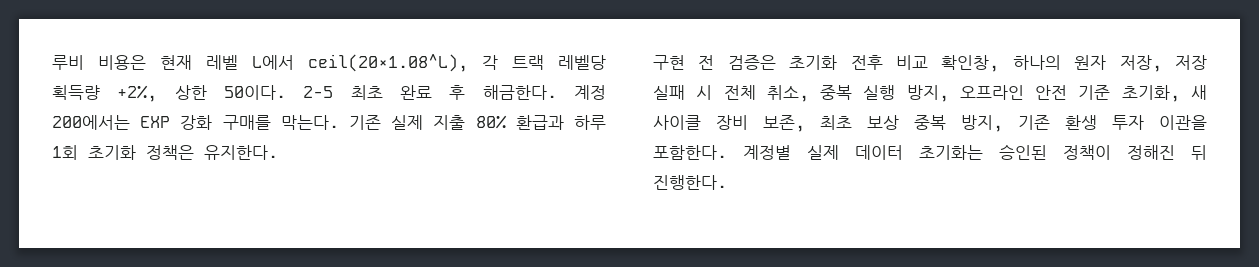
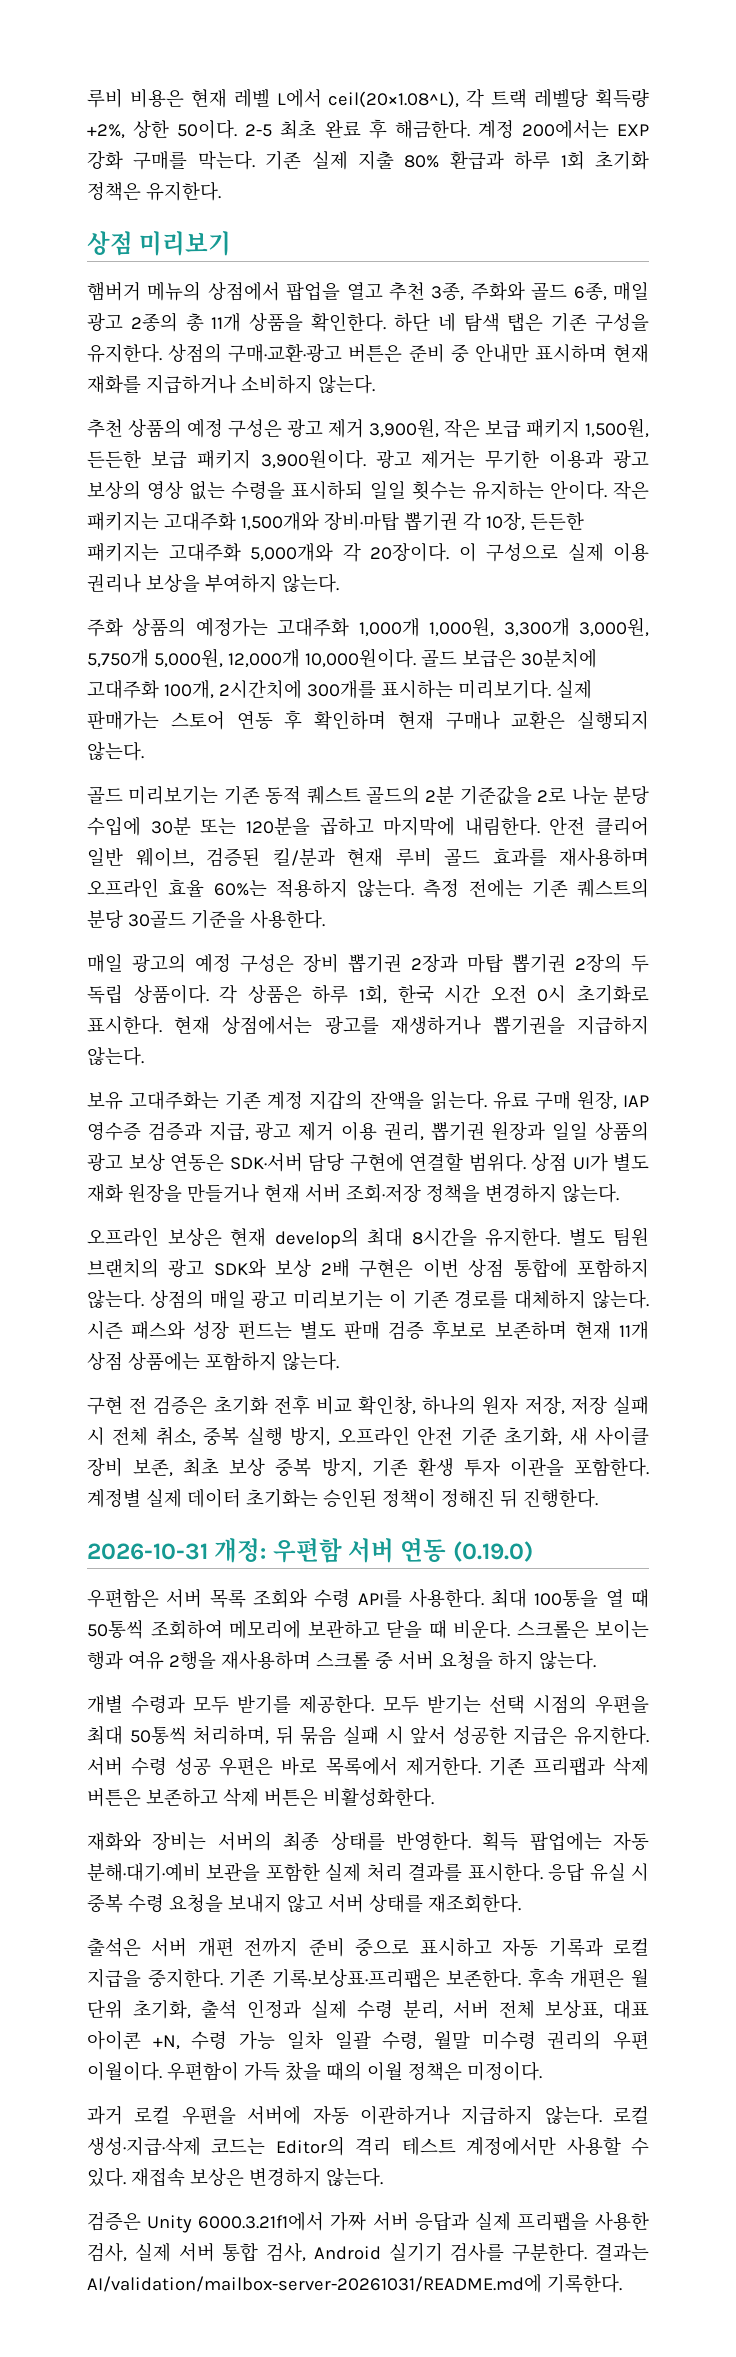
+ 상점 미리보기
+ 햄버거 메뉴의 상점에서 팝업을 열고 추천 3종, 주화와 골드 6종, 매일 광고 2종의 총 11개 상품을 확인한다. 하단 네 탐색 탭은 기존 구성을 유지한다. 상점의 구매·교환·광고 버튼은 준비 중 안내만 표시하며 현재 재화를 지급하거나 소비하지 않는다.
+ 추천 상품의 예정 구성은 광고 제거 3,900원, 작은 보급 패키지 1,500원, 든든한 보급 패키지 3,900원이다. 광고 제거는 무기한 이용과 광고 보상의 영상 없는 수령을 표시하되 일일 횟수는 유지하는 안이다. 작은 패키지는 고대주화 1,500개와 장비·마탑 뽑기권 각 10장, 든든한 패키지는 고대주화 5,000개와 각 20장이다. 이 구성으로 실제 이용 권리나 보상을 부여하지 않는다.
+ 주화 상품의 예정가는 고대주화 1,000개 1,000원, 3,300개 3,000원, 5,750개 5,000원, 12,000개 10,000원이다. 골드 보급은 30분치에 고대주화 100개, 2시간치에 300개를 표시하는 미리보기다. 실제 판매가는 스토어 연동 후 확인하며 현재 구매나 교환은 실행되지 않는다.
+ 골드 미리보기는 기존 동적 퀘스트 골드의 2분 기준값을 2로 나눈 분당 수입에 30분 또는 120분을 곱하고 마지막에 내림한다. 안전 클리어 일반 웨이브, 검증된 킬/분과 현재 루비 골드 효과를 재사용하며 오프라인 효율 60%는 적용하지 않는다. 측정 전에는 기존 퀘스트의 분당 30골드 기준을 사용한다.
+ 매일 광고의 예정 구성은 장비 뽑기권 2장과 마탑 뽑기권 2장의 두 독립 상품이다. 각 상품은 하루 1회, 한국 시간 오전 0시 초기화로 표시한다. 현재 상점에서는 광고를 재생하거나 뽑기권을 지급하지 않는다.
+ 보유 고대주화는 기존 계정 지갑의 잔액을 읽는다. 유료 구매 원장, IAP 영수증 검증과 지급, 광고 제거 이용 권리, 뽑기권 원장과 일일 상품의 광고 보상 연동은 SDK·서버 담당 구현에 연결할 범위다. 상점 UI가 별도 재화 원장을 만들거나 현재 서버 조회·저장 정책을 변경하지 않는다.
+ 오프라인 보상은 현재 develop의 최대 8시간을 유지한다. 별도 팀원 브랜치의 광고 SDK와 보상 2배 구현은 이번 상점 통합에 포함하지 않는다. 상점의 매일 광고 미리보기는 이 기존 경로를 대체하지 않는다. 시즌 패스와 성장 펀드는 별도 판매 검증 후보로 보존하며 현재 11개 상점 상품에는 포함하지 않는다.
+ 2026-10-31 개정: 우편함 서버 연동 (0.19.0)
+ 우편함은 서버 목록 조회와 수령 API를 사용한다. 최대 100통을 열 때 50통씩 조회하여 메모리에 보관하고 닫을 때 비운다. 스크롤은 보이는 행과 여유 2행을 재사용하며 스크롤 중 서버 요청을 하지 않는다.
+ 개별 수령과 모두 받기를 제공한다. 모두 받기는 선택 시점의 우편을 최대 50통씩 처리하며, 뒤 묶음 실패 시 앞서 성공한 지급은 유지한다. 서버 수령 성공 우편은 바로 목록에서 제거한다. 기존 프리팹과 삭제 버튼은 보존하고 삭제 버튼은 비활성화한다.
+ 재화와 장비는 서버의 최종 상태를 반영한다. 획득 팝업에는 자동 분해·대기·예비 보관을 포함한 실제 처리 결과를 표시한다. 응답 유실 시 중복 수령 요청을 보내지 않고 서버 상태를 재조회한다.
+ 출석은 서버 개편 전까지 준비 중으로 표시하고 자동 기록과 로컬 지급을 중지한다. 기존 기록·보상표·프리팹은 보존한다. 후속 개편은 월 단위 초기화, 출석 인정과 실제 수령 분리, 서버 전체 보상표, 대표 아이콘 +N, 수령 가능 일차 일괄 수령, 월말 미수령 권리의 우편 이월이다. 우편함이 가득 찼을 때의 이월 정책은 미정이다.
+ 과거 로컬 우편을 서버에 자동 이관하거나 지급하지 않는다. 로컬 생성·지급·삭제 코드는 Editor의 격리 테스트 계정에서만 사용할 수 있다. 재접속 보상은 변경하지 않는다.
+ 검증은 Unity 6000.3.21f1에서 가짜 서버 응답과 실제 프리팹을 사용한 검사, 실제 서버 통합 검사, Android 실기기 검사를 구분한다. 결과는 AI/validation/mailbox-server-20261031/README.md에 기록한다.

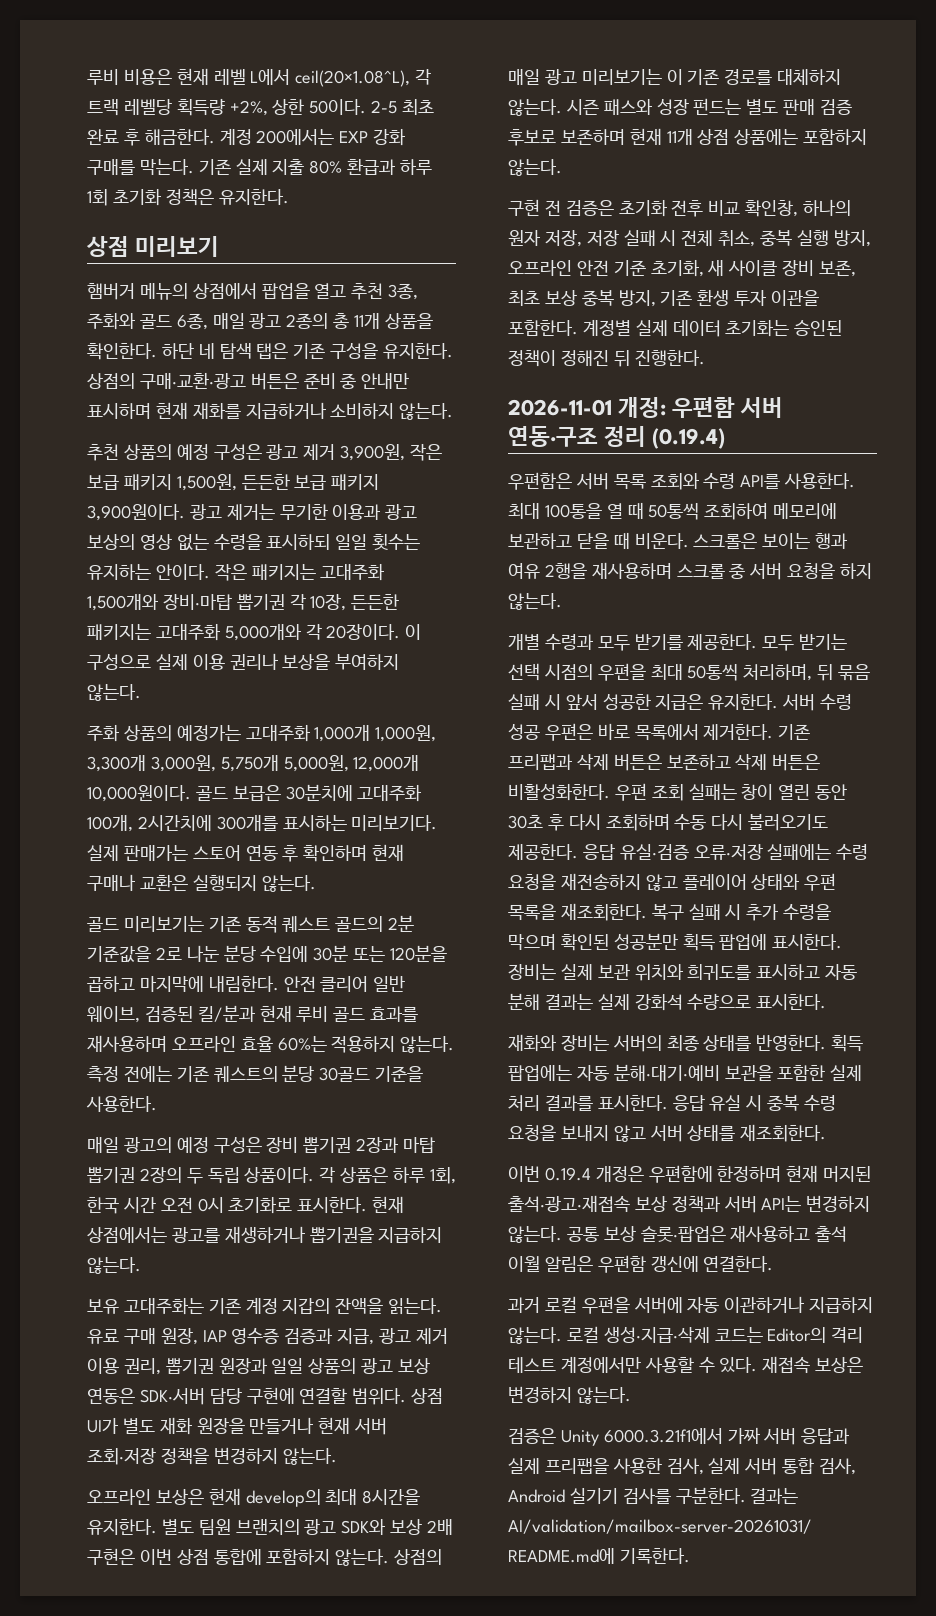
- 2026-10-31 개정: 우편함 서버 연동 (0.19.0)
+ 2026-11-01 개정: 우편함 서버 연동·구조 정리 (0.19.4)
+ 우편 조회 실패는 창이 열린 동안 30초 후 다시 조회하며 수동 다시 불러오기도 제공한다. 응답 유실·검증 오류·저장 실패에는 수령 요청을 재전송하지 않고 플레이어 상태와 우편 목록을 재조회한다. 복구 실패 시 추가 수령을 막으며 확인된 성공분만 획득 팝업에 표시한다. 장비는 실제 보관 위치와 희귀도를 표시하고 자동 분해 결과는 실제 강화석 수량으로 표시한다.
- 출석은 서버 개편 전까지 준비 중으로 표시하고 자동 기록과 로컬 지급을 중지한다. 기존 기록·보상표·프리팹은 보존한다. 후속 개편은 월 단위 초기화, 출석 인정과 실제 수령 분리, 서버 전체 보상표, 대표 아이콘 +N, 수령 가능 일차 일괄 수령, 월말 미수령 권리의 우편 이월이다. 우편함이 가득 찼을 때의 이월 정책은 미정이다.
+ 이번 0.19.4 개정은 우편함에 한정하며 현재 머지된 출석·광고·재접속 보상 정책과 서버 API는 변경하지 않는다. 공통 보상 슬롯·팝업은 재사용하고 출석 이월 알림은 우편함 갱신에 연결한다.

